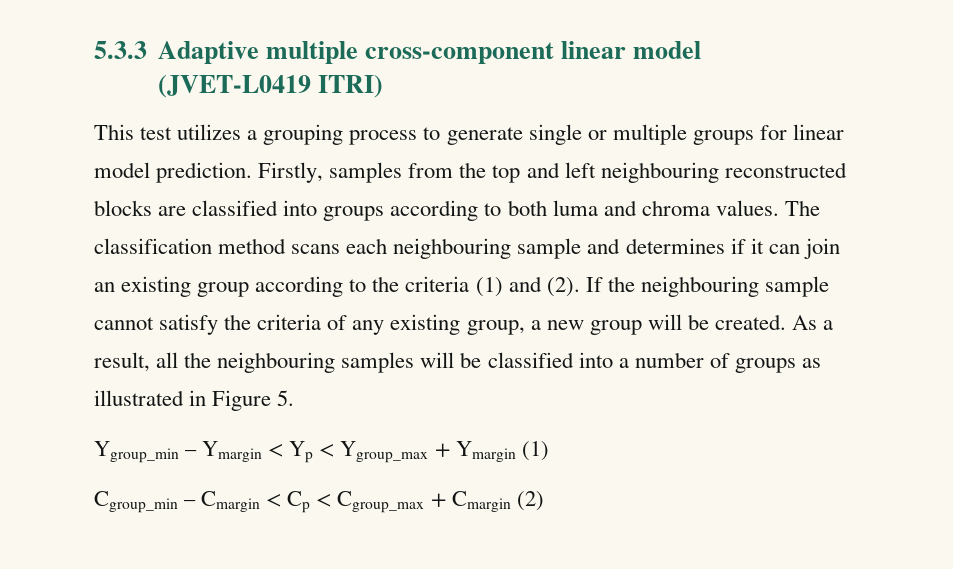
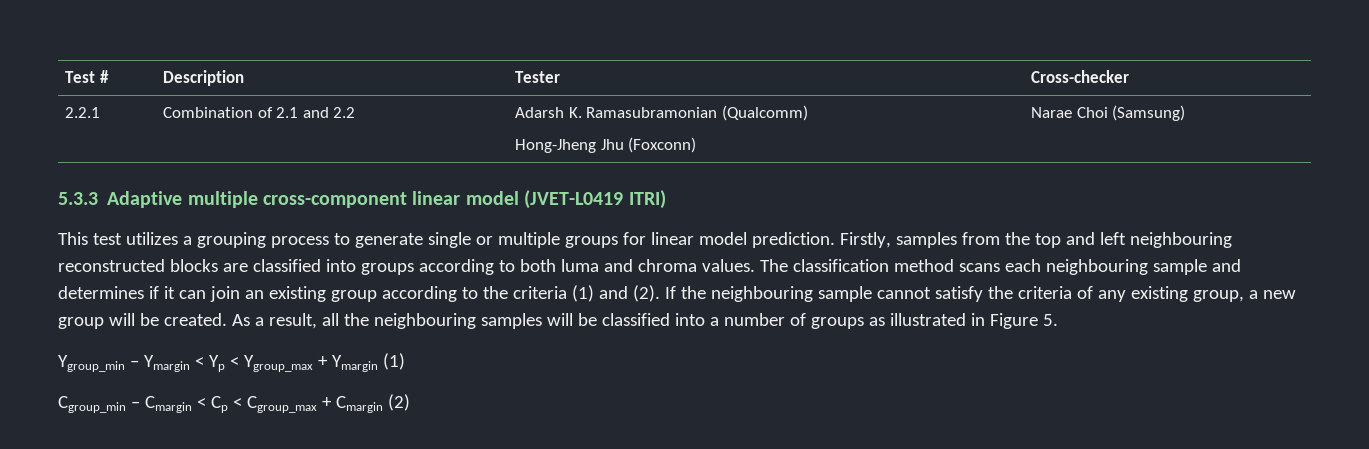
+ Test # | Description | Tester | Cross-checker
+ 2.2.1 | Combination of 2.1 and 2.2 | Adarsh K. Ramasubramonian (Qualcomm)
+ Hong-Jheng Jhu (Foxconn) | Narae Choi (Samsung)

